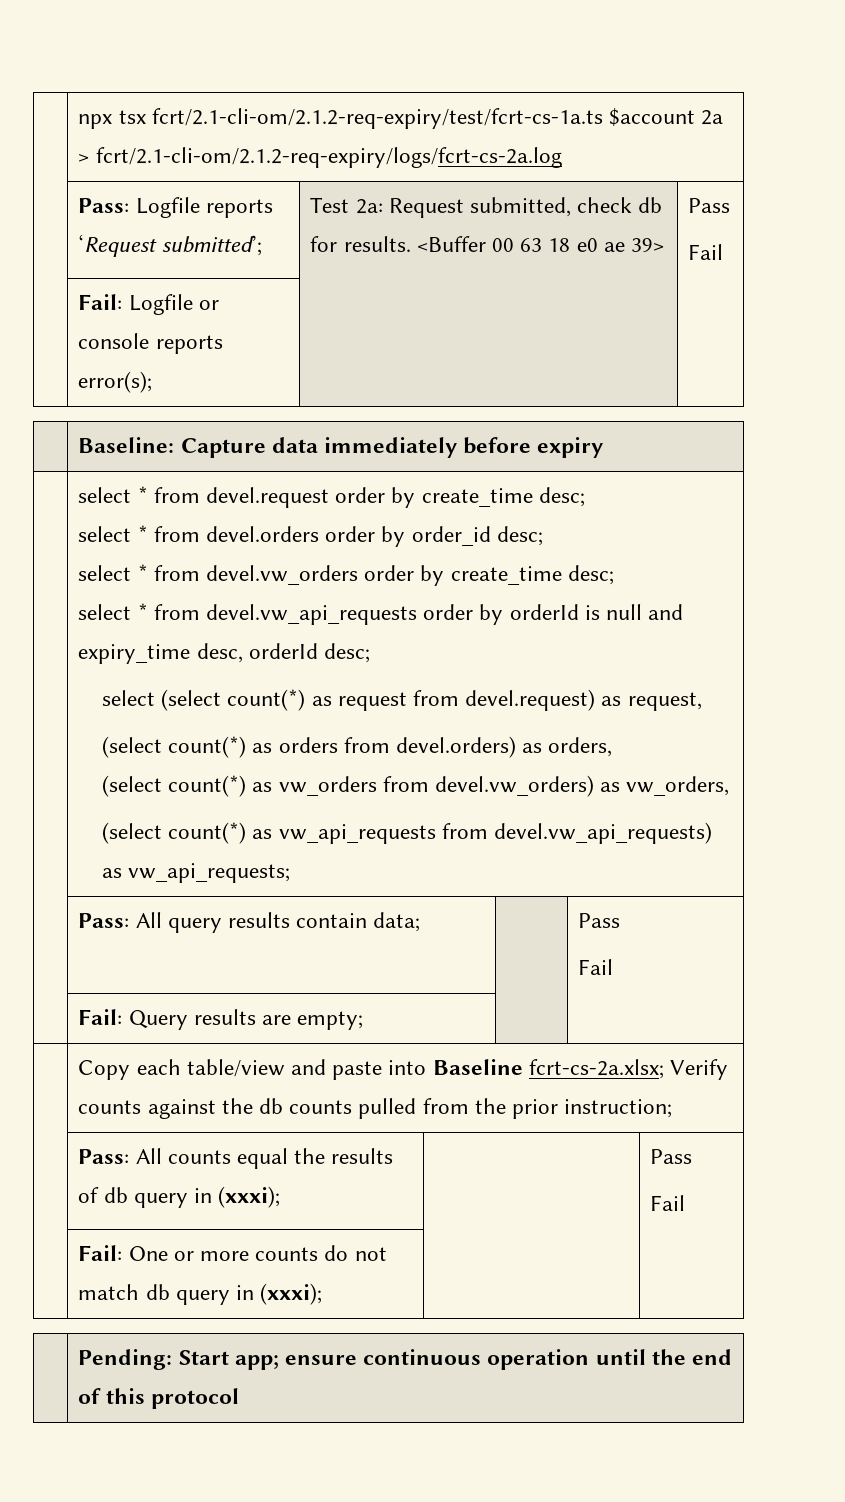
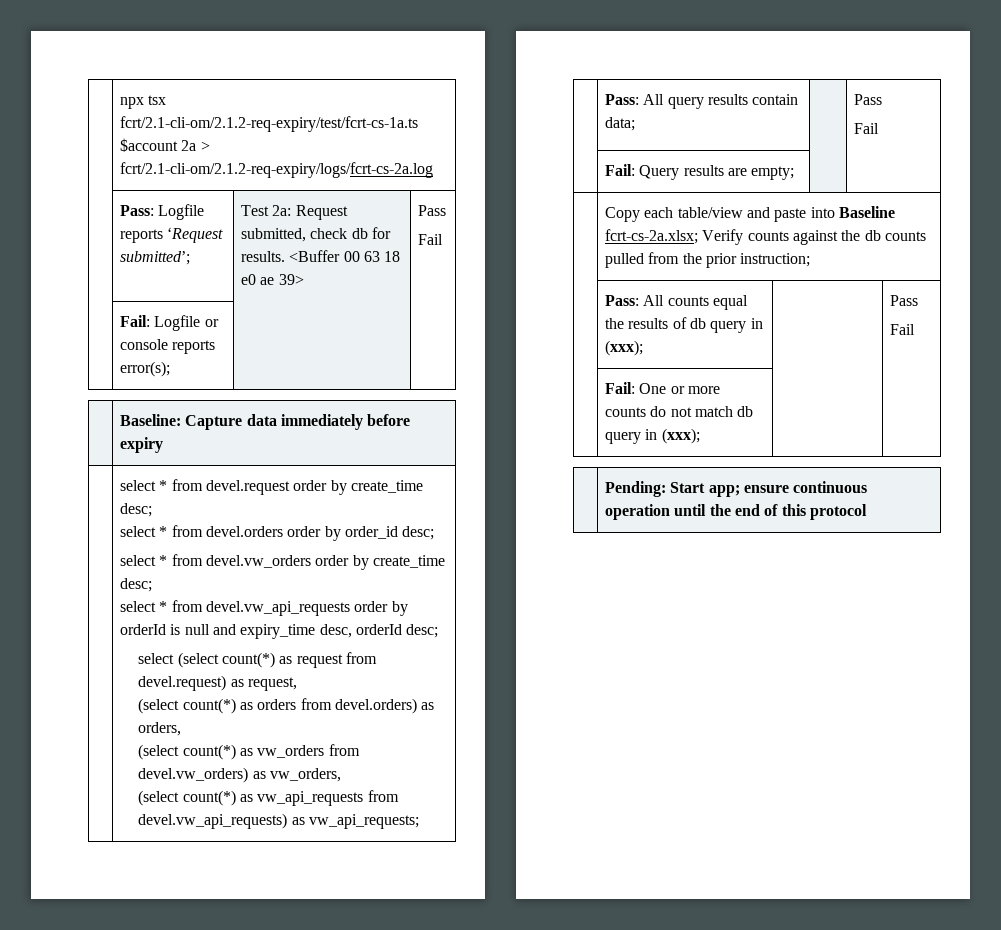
- | Pass: All counts equal the results of db query in (xxxi); | | Pass
+ | Pass: All counts equal the results of db query in (xxx); | | Pass
- | Fail: One or more counts do not match db query in (xxxi); | |
+ | Fail: One or more counts do not match db query in (xxx); | |

